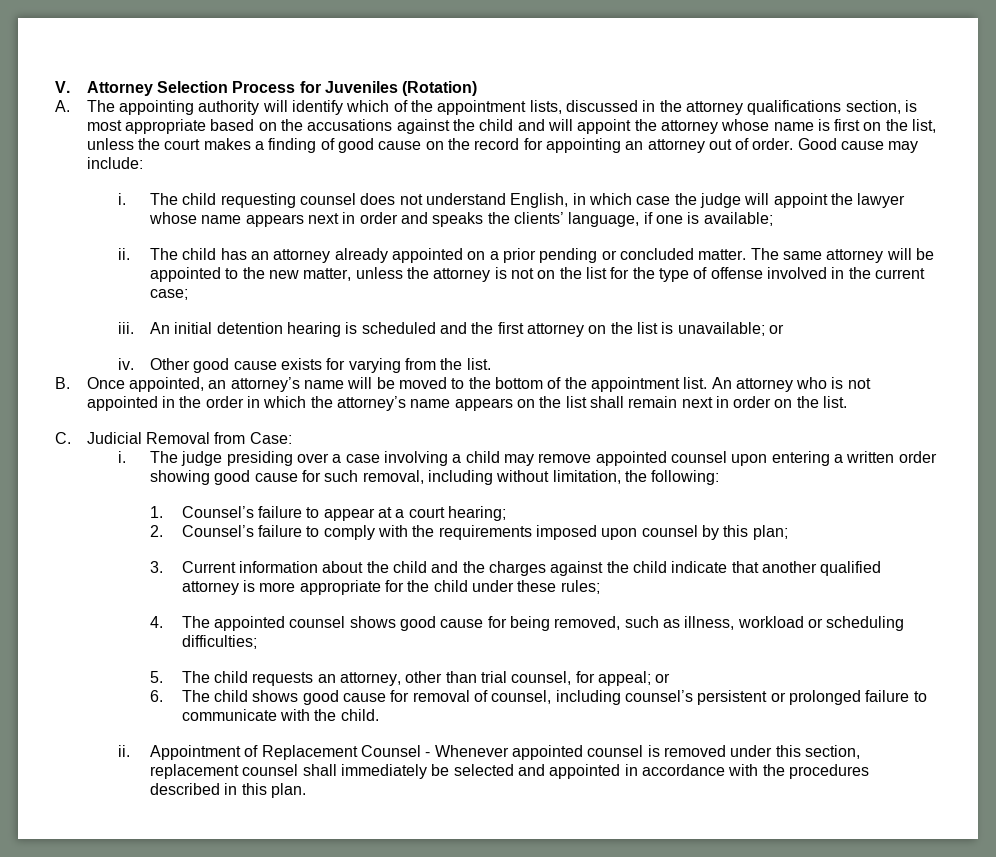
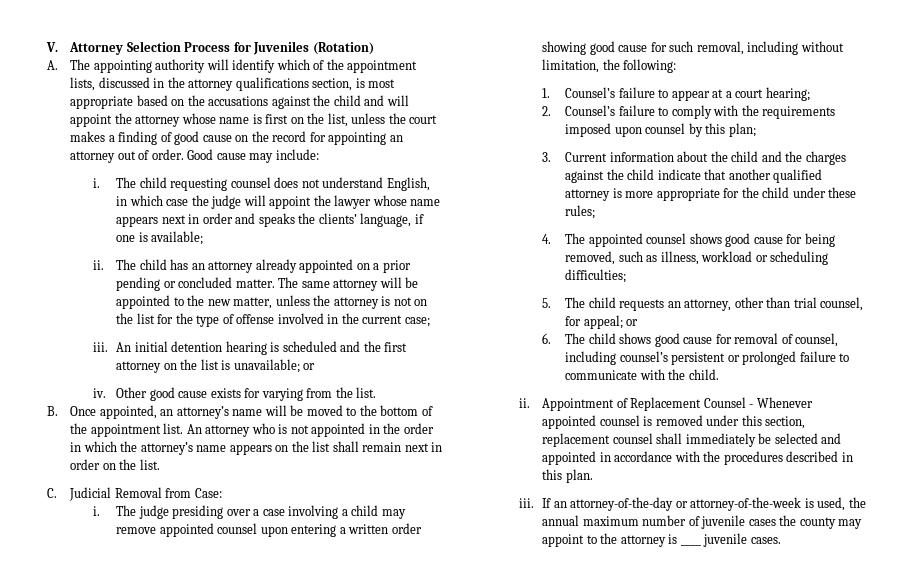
+ iii. If an attorney-of-the-day or attorney-of-the-week is used, the annual maximum number of juvenile cases the county may appoint to the attorney is ____ juvenile cases.

